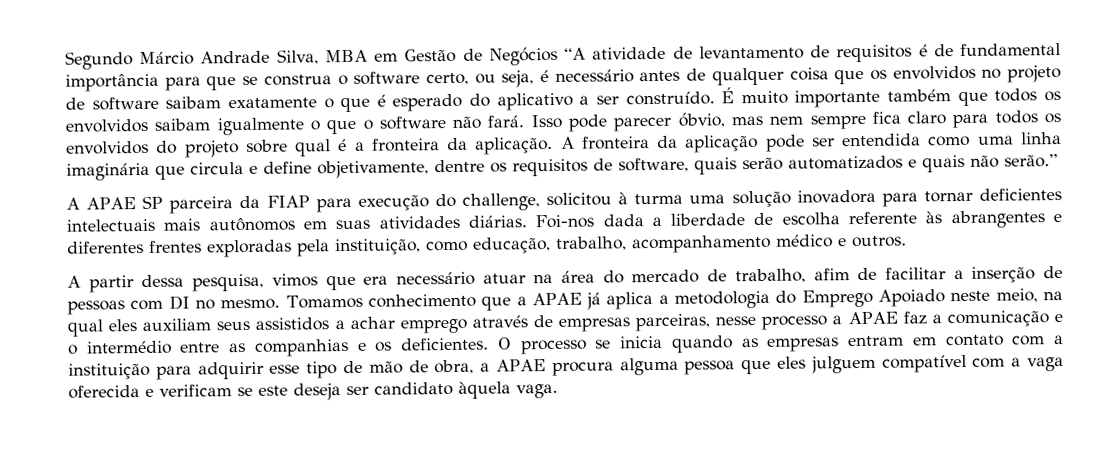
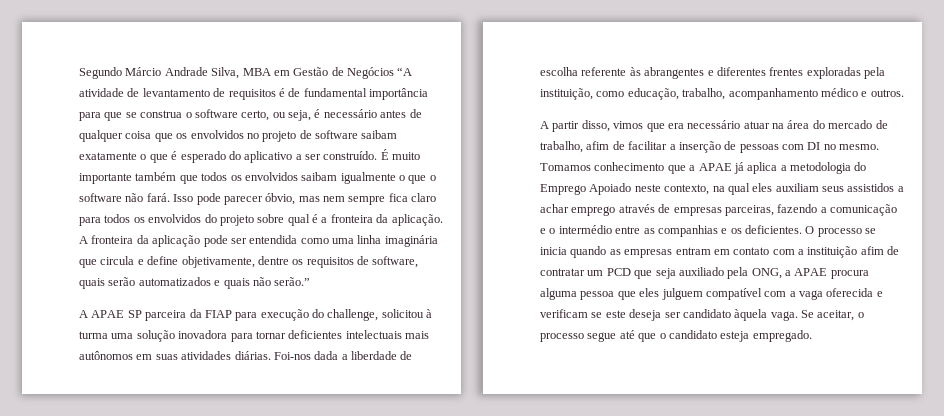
- A partir dessa pesquisa, vimos que era necessário atuar na área do mercado de trabalho, afim de facilitar a inserção de pessoas com DI no mesmo.
+ A partir disso, vimos que era necessário atuar na área do mercado de trabalho, afim de facilitar a inserção de pessoas com DI no mesmo.
- Tomamos conhecimento que a APAE já aplica a metodologia do Emprego Apoiado neste meio, na qual eles auxiliam seus assistidos a achar emprego através de empresas parceiras, nesse processo a APAE faz a comunicação e o intermédio entre as companhias e os deficientes.
+ Tomamos conhecimento que a APAE já aplica a metodologia do Emprego Apoiado neste contexto, na qual eles auxiliam seus assistidos a achar emprego através de empresas parceiras, fazendo a comunicação e o intermédio entre as companhias e os deficientes.
- O processo se inicia quando as empresas entram em contato com a instituição para adquirir esse tipo de mão de obra, a APAE procura alguma pessoa que eles julguem compatível com a vaga oferecida e verificam se este deseja ser candidato àquela vaga.
+ O processo se inicia quando as empresas entram em contato com a instituição afim de contratar um PCD que seja auxiliado pela ONG, a APAE procura alguma pessoa que eles julguem compatível com a vaga oferecida e verificam se este deseja ser candidato àquela vaga.
+ Se aceitar, o processo segue até que o candidato esteja empregado.

